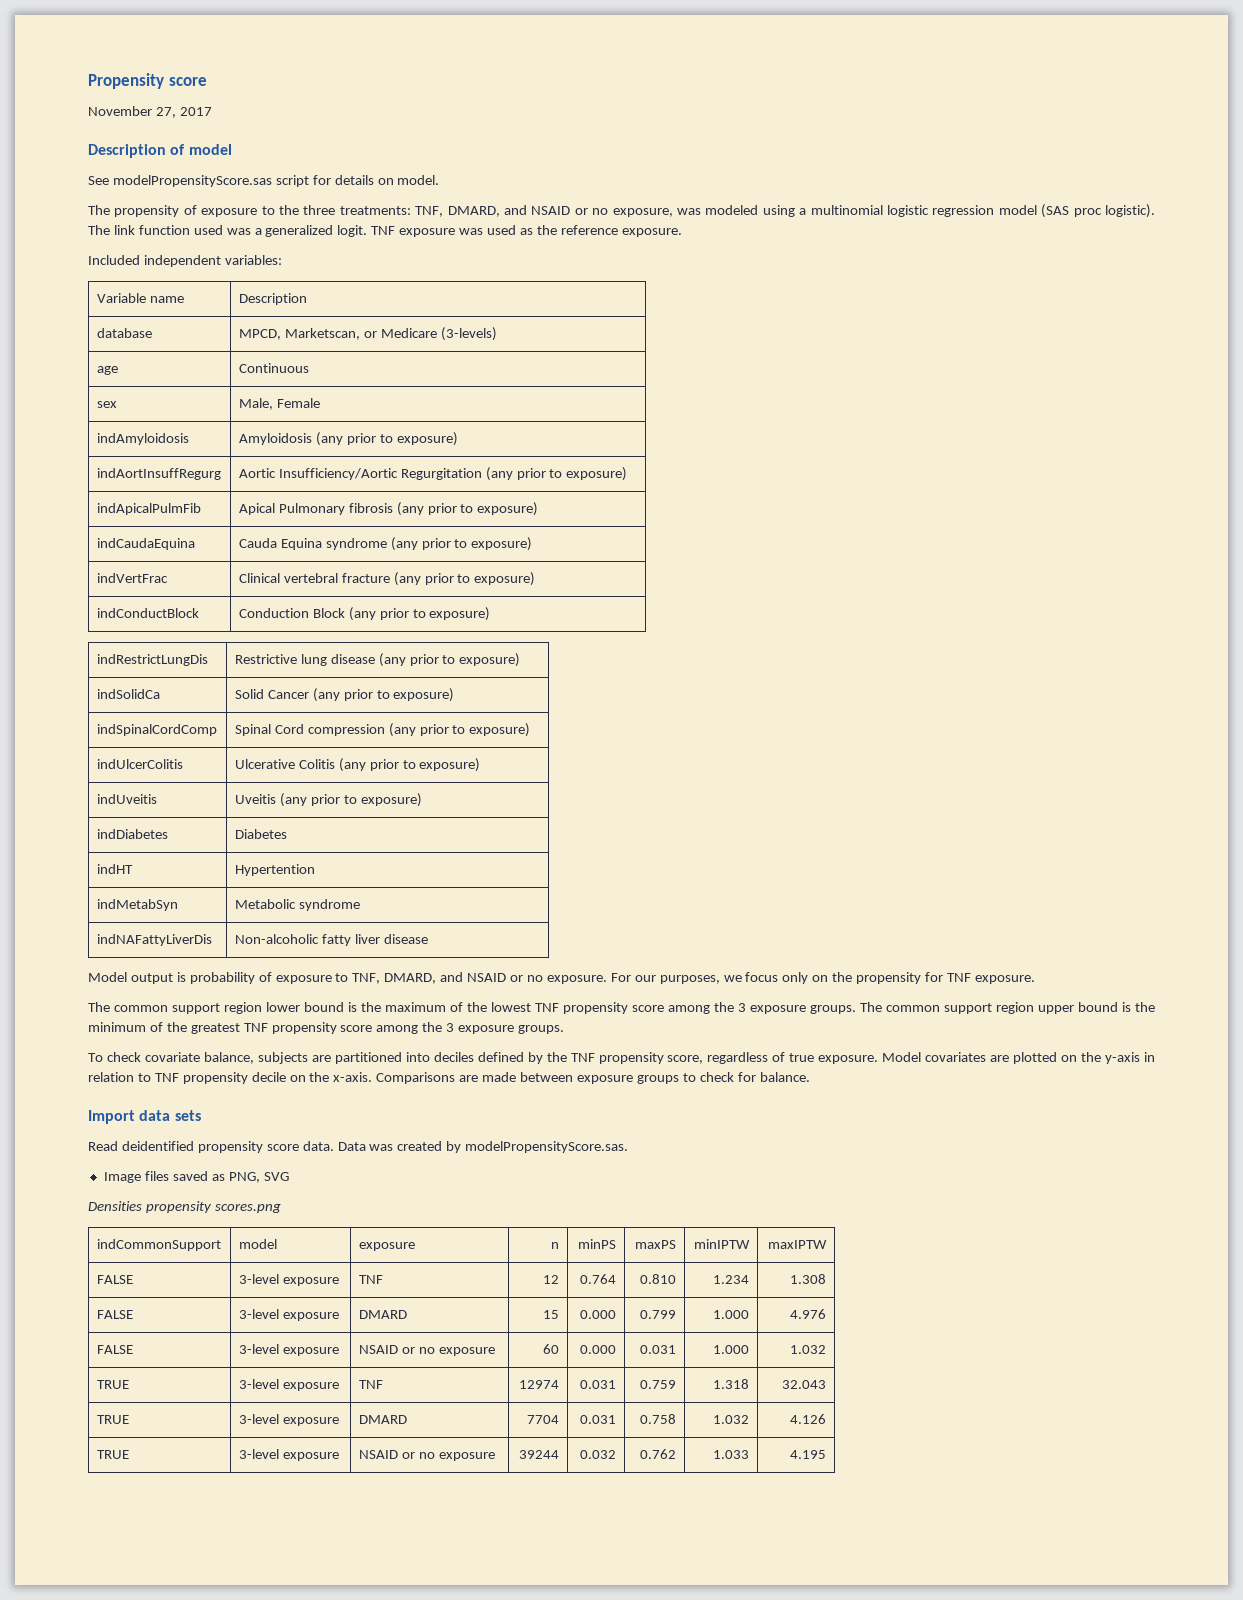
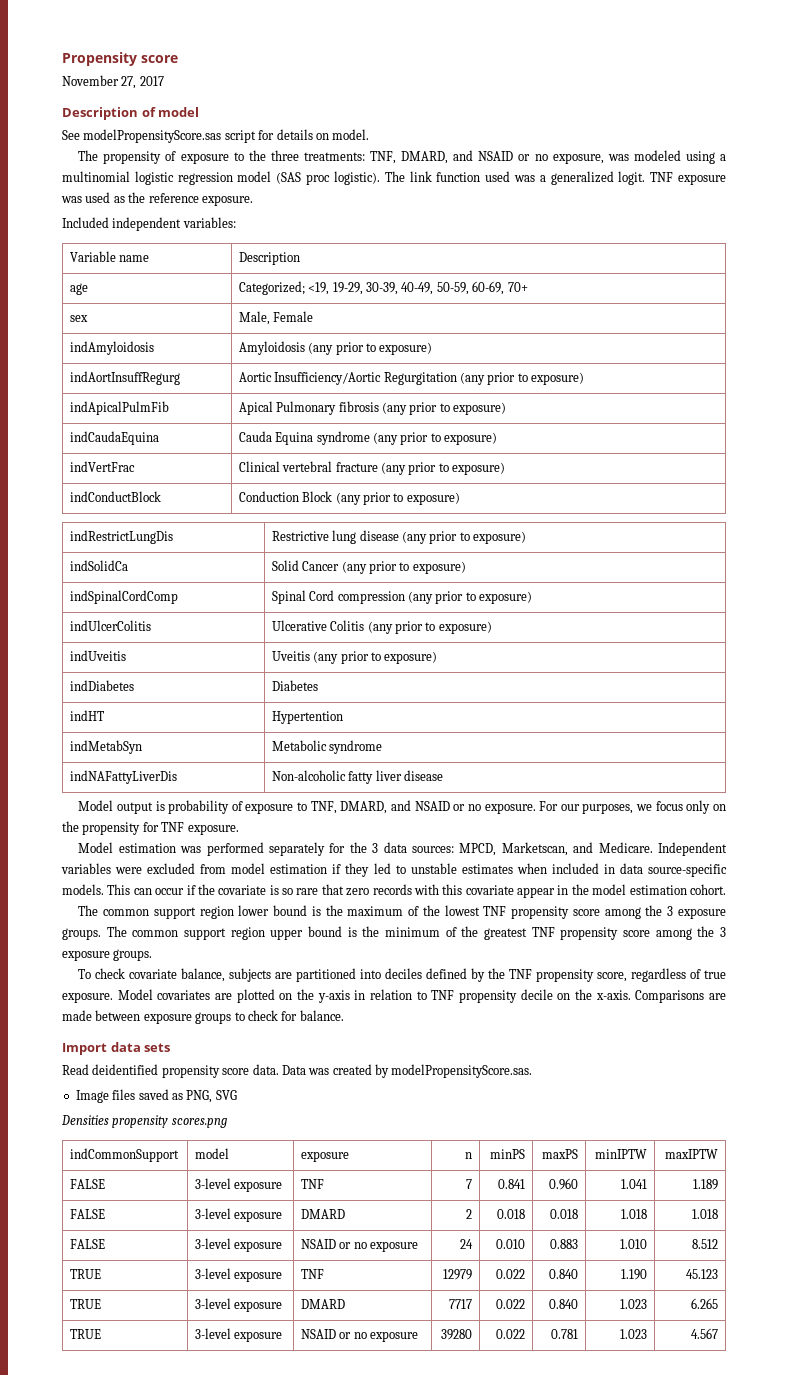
- database | MPCD, Marketscan, or Medicare (3-levels)
- age | Continuous
+ age | Categorized; <19, 19-29, 30-39, 40-49, 50-59, 60-69, 70+
+ Model estimation was performed separately for the 3 data sources: MPCD, Marketscan, and Medicare. Independent variables were excluded from model estimation if they led to unstable estimates when included in data source-specific models. This can occur if the covariate is so rare that zero records with this covariate appear in the model estimation cohort.
- FALSE | 3-level exposure | TNF | 12 | 0.764 | 0.810 | 1.234 | 1.308
+ FALSE | 3-level exposure | TNF | 7 | 0.841 | 0.960 | 1.041 | 1.189
- FALSE | 3-level exposure | DMARD | 15 | 0.000 | 0.799 | 1.000 | 4.976
+ FALSE | 3-level exposure | DMARD | 2 | 0.018 | 0.018 | 1.018 | 1.018
- FALSE | 3-level exposure | NSAID or no exposure | 60 | 0.000 | 0.031 | 1.000 | 1.032
+ FALSE | 3-level exposure | NSAID or no exposure | 24 | 0.010 | 0.883 | 1.010 | 8.512
- TRUE | 3-level exposure | TNF | 12974 | 0.031 | 0.759 | 1.318 | 32.043
+ TRUE | 3-level exposure | TNF | 12979 | 0.022 | 0.840 | 1.190 | 45.123
- TRUE | 3-level exposure | DMARD | 7704 | 0.031 | 0.758 | 1.032 | 4.126
+ TRUE | 3-level exposure | DMARD | 7717 | 0.022 | 0.840 | 1.023 | 6.265
- TRUE | 3-level exposure | NSAID or no exposure | 39244 | 0.032 | 0.762 | 1.033 | 4.195
+ TRUE | 3-level exposure | NSAID or no exposure | 39280 | 0.022 | 0.781 | 1.023 | 4.567

